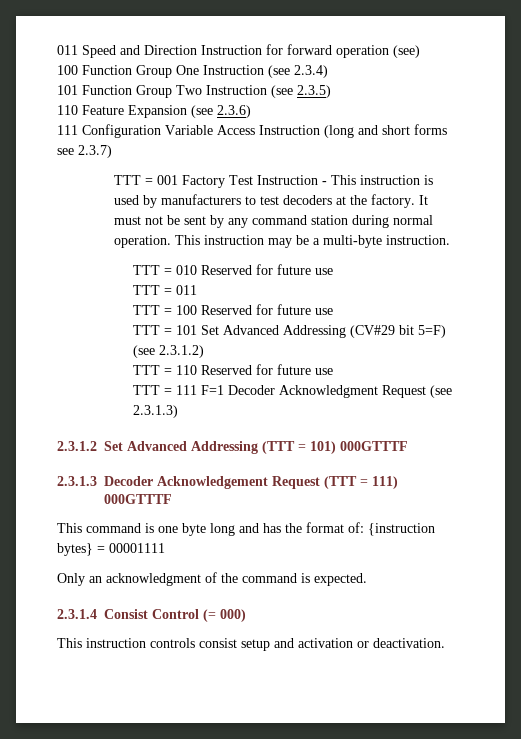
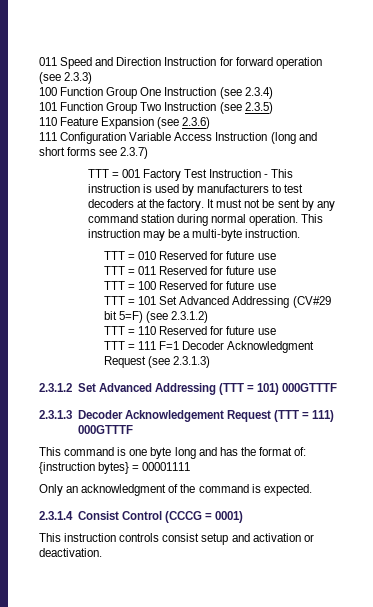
- 011 Speed and Direction Instruction for forward operation (see)
+ 011 Speed and Direction Instruction for forward operation (see 2.3.3)
- TTT = 011
+ TTT = 011 Reserved for future use
- 2.3.1.4 Consist Control (= 000)
+ 2.3.1.4 Consist Control (CCCG = 0001)

